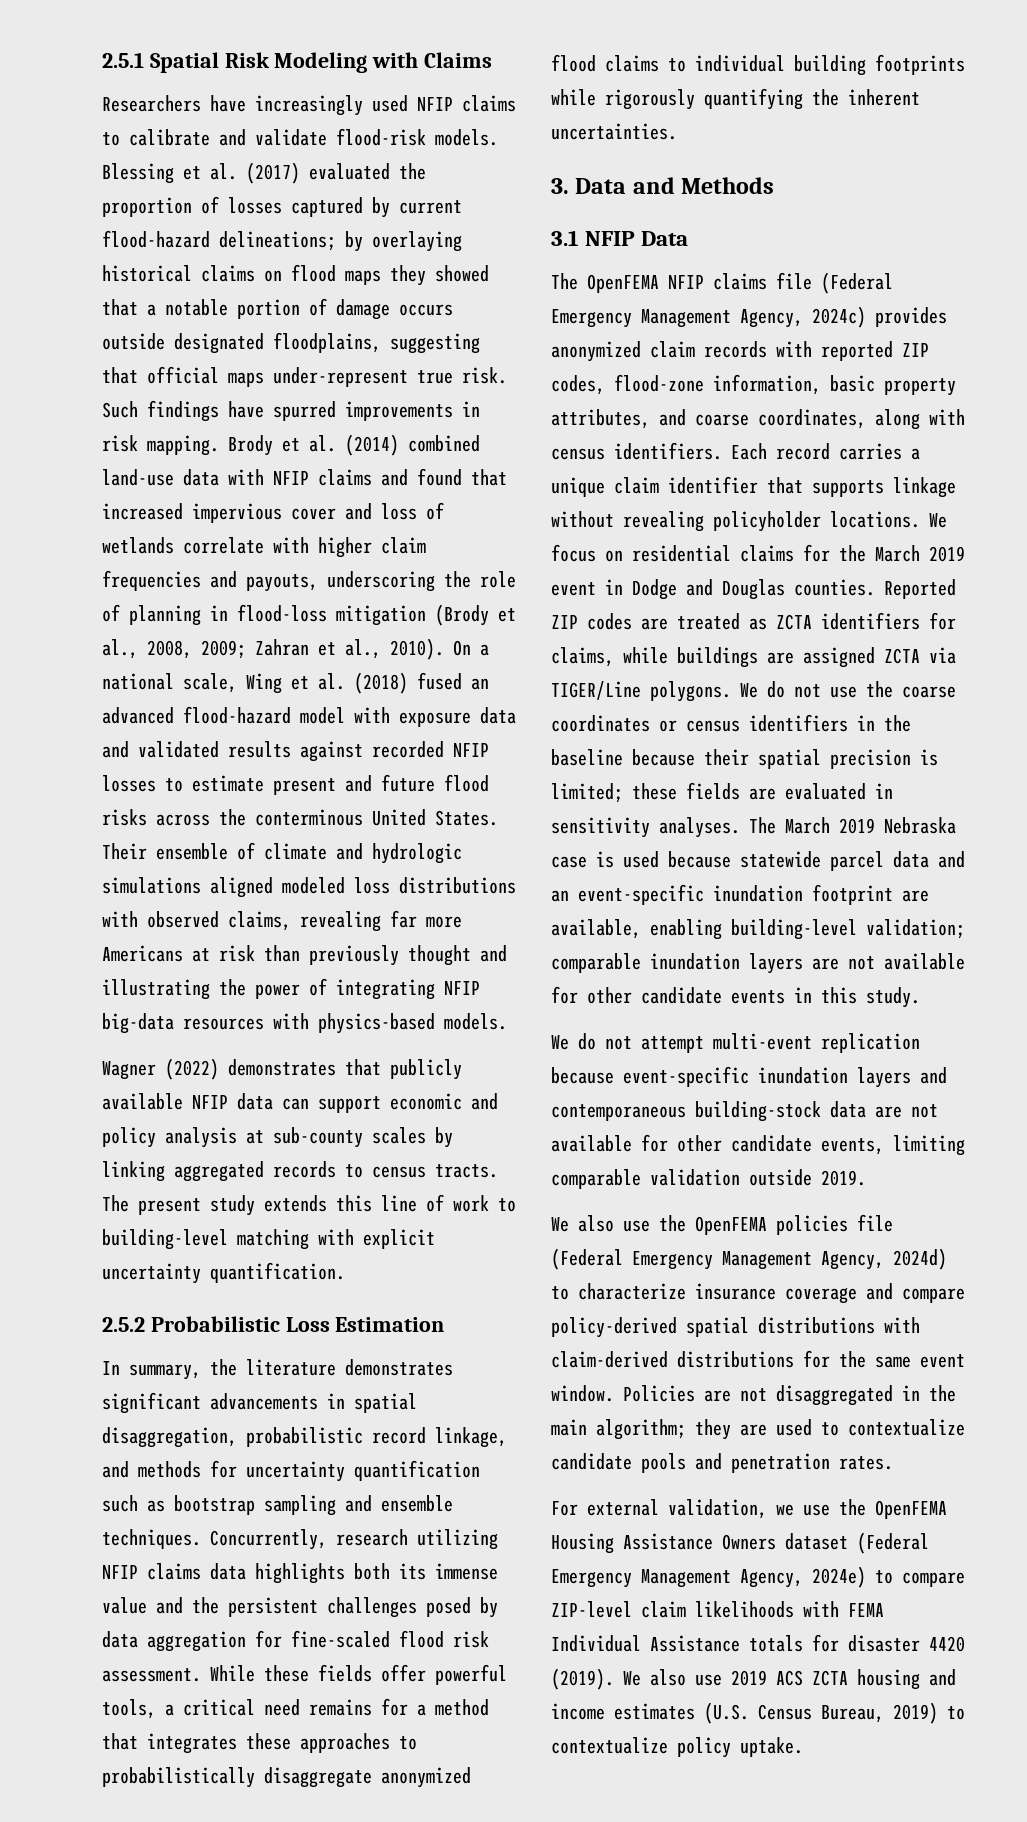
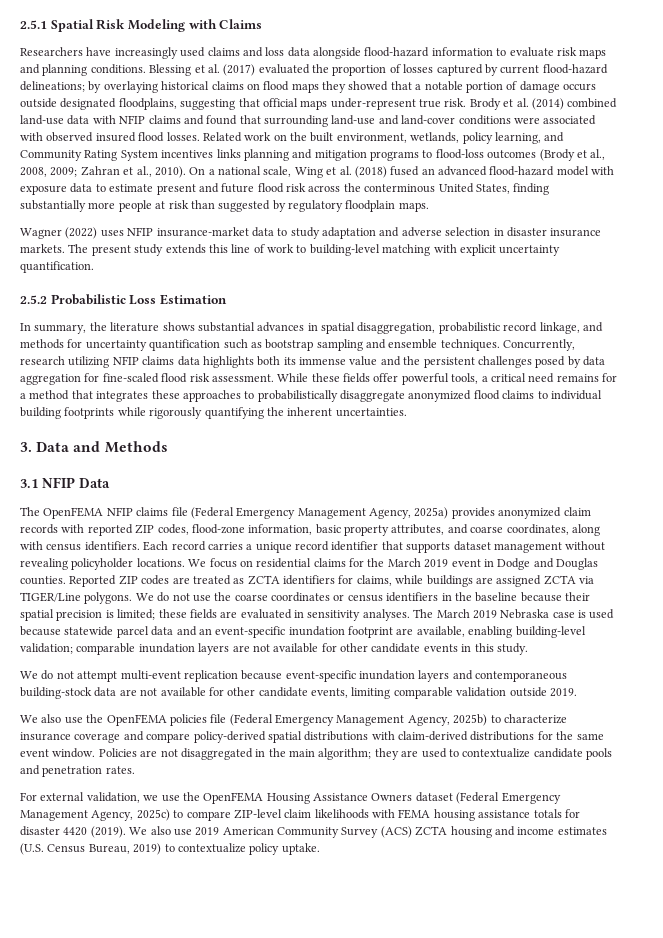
- Researchers have increasingly used NFIP claims to calibrate and validate flood-risk models.
+ Researchers have increasingly used claims and loss data alongside flood-hazard information to evaluate risk maps and planning conditions.
- Such findings have spurred improvements in risk mapping.
- Brody et al. (2014) combined land-use data with NFIP claims and found that increased impervious cover and loss of wetlands correlate with higher claim frequencies and payouts, underscoring the role of planning in flood-loss mitigation (Brody et al., 2008, 2009; Zahran et al., 2010).
+ Brody et al. (2014) combined land-use data with NFIP claims and found that surrounding land-use and land-cover conditions were associated with observed insured flood losses. Related work on the built environment, wetlands, policy learning, and Community Rating System incentives links planning and mitigation programs to flood-loss outcomes (Brody et al., 2008, 2009; Zahran et al., 2010).
- On a national scale, Wing et al. (2018) fused an advanced flood-hazard model with exposure data and validated results against recorded NFIP losses to estimate present and future flood risks across the conterminous United States. Their ensemble of climate and hydrologic simulations aligned modeled loss distributions with observed claims, revealing far more Americans at risk than previously thought and illustrating the power of integrating NFIP big-data resources with physics-based models.
- Wagner (2022) demonstrates that publicly available NFIP data can support economic and policy analysis at sub-county scales by linking aggregated records to census tracts.
+ On a national scale, Wing et al. (2018) fused an advanced flood-hazard model with exposure data to estimate present and future flood risk across the conterminous United States, finding substantially more people at risk than suggested by regulatory floodplain maps.
+ Wagner (2022) uses NFIP insurance-market data to study adaptation and adverse selection in disaster insurance markets.
- In summary, the literature demonstrates significant advancements in spatial disaggregation, probabilistic record linkage, and methods for uncertainty quantification such as bootstrap sampling and ensemble techniques.
+ In summary, the literature shows substantial advances in spatial disaggregation, probabilistic record linkage, and methods for uncertainty quantification such as bootstrap sampling and ensemble techniques.
- The OpenFEMA NFIP claims file (Federal Emergency Management Agency, 2024c) provides anonymized claim records with reported ZIP codes, flood-zone information, basic property attributes, and coarse coordinates, along with census identifiers.
+ The OpenFEMA NFIP claims file (Federal Emergency Management Agency, 2025a) provides anonymized claim records with reported ZIP codes, flood-zone information, basic property attributes, and coarse coordinates, along with census identifiers.
- Each record carries a unique claim identifier that supports linkage without revealing policyholder locations.
+ Each record carries a unique record identifier that supports dataset management without revealing policyholder locations.
- We also use the OpenFEMA policies file (Federal Emergency Management Agency, 2024d) to characterize insurance coverage and compare policy-derived spatial distributions with claim-derived distributions for the same event window.
+ We also use the OpenFEMA policies file (Federal Emergency Management Agency, 2025b) to characterize insurance coverage and compare policy-derived spatial distributions with claim-derived distributions for the same event window.
- For external validation, we use the OpenFEMA Housing Assistance Owners dataset (Federal Emergency Management Agency, 2024e) to compare ZIP-level claim likelihoods with FEMA Individual Assistance totals for disaster 4420 (2019).
+ For external validation, we use the OpenFEMA Housing Assistance Owners dataset (Federal Emergency Management Agency, 2025c) to compare ZIP-level claim likelihoods with FEMA housing assistance totals for disaster 4420 (2019).
- We also use 2019 ACS ZCTA housing and income estimates (U.S. Census Bureau, 2019) to contextualize policy uptake.
+ We also use 2019 American Community Survey (ACS) ZCTA housing and income estimates (U.S. Census Bureau, 2019) to contextualize policy uptake.

